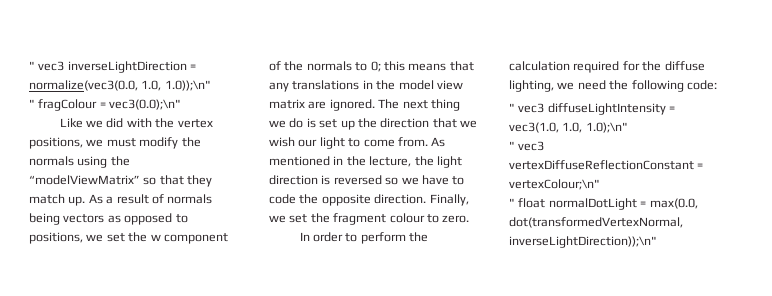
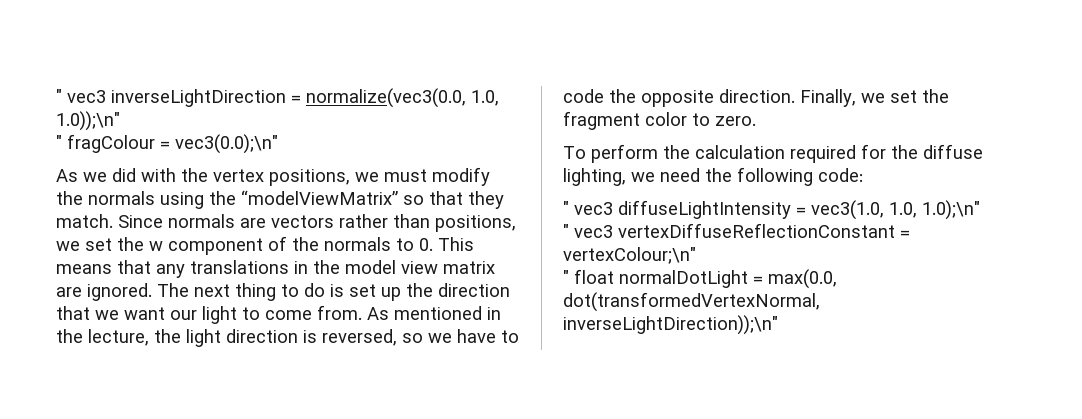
- Like we did with the vertex positions, we must modify the normals using the “modelViewMatrix” so that they match up. As a result of normals being vectors as opposed to positions, we set the w component of the normals to 0; this means that any translations in the model view matrix are ignored.
+ As we did with the vertex positions, we must modify the normals using the “modelViewMatrix” so that they match. Since normals are vectors rather than positions, we set the w component of the normals to 0. This means that any translations in the model view matrix are ignored.
- The next thing we do is set up the direction that we wish our light to come from.
+ The next thing to do is set up the direction that we want our light to come from.
- As mentioned in the lecture, the light direction is reversed so we have to code the opposite direction.
+ As mentioned in the lecture, the light direction is reversed, so we have to code the opposite direction.
- Finally, we set the fragment colour to zero.
+ Finally, we set the fragment color to zero.
- In order to perform the calculation required for the diffuse lighting, we need the following code:
+ To perform the calculation required for the diffuse lighting, we need the following code:

